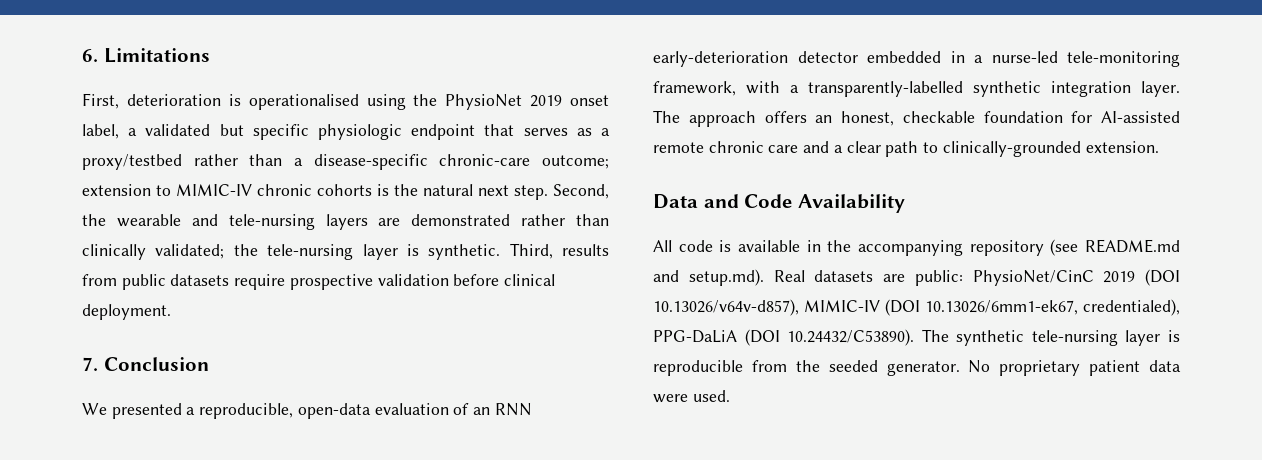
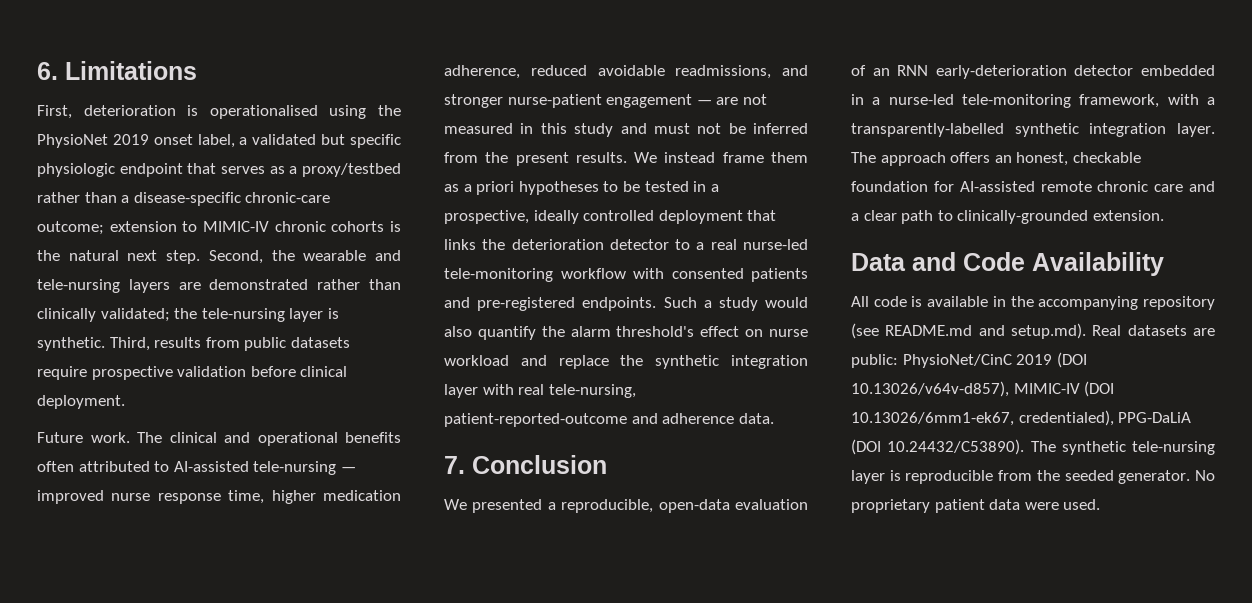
+ Future work. The clinical and operational benefits often attributed to AI-assisted tele-nursing — improved nurse response time, higher medication adherence, reduced avoidable readmissions, and stronger nurse-patient engagement — are not measured in this study and must not be inferred from the present results. We instead frame them as a priori hypotheses to be tested in a prospective, ideally controlled deployment that links the deterioration detector to a real nurse-led tele-monitoring workflow with consented patients and pre-registered endpoints. Such a study would also quantify the alarm threshold's effect on nurse workload and replace the synthetic integration layer with real tele-nursing, patient-reported-outcome and adherence data.

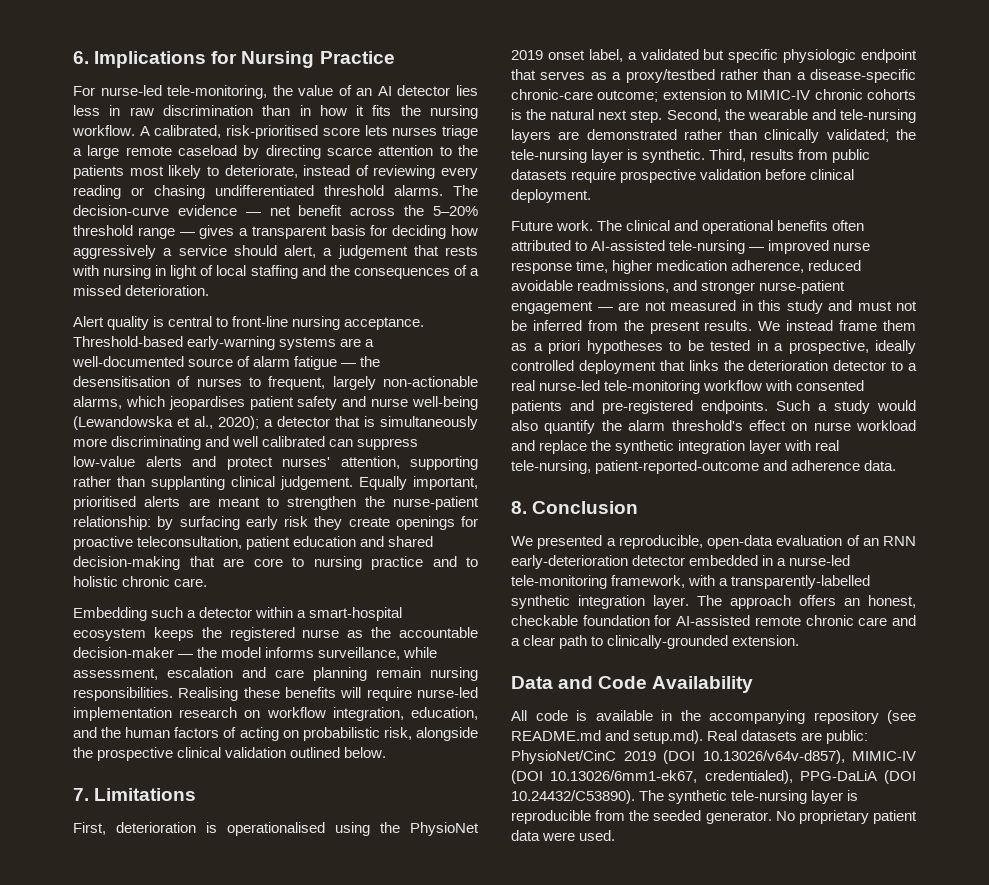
- 6. Limitations
+ 6. Implications for Nursing Practice
+ For nurse-led tele-monitoring, the value of an AI detector lies less in raw discrimination than in how it fits the nursing workflow. A calibrated, risk-prioritised score lets nurses triage a large remote caseload by directing scarce attention to the patients most likely to deteriorate, instead of reviewing every reading or chasing undifferentiated threshold alarms. The decision-curve evidence — net benefit across the 5–20% threshold range — gives a transparent basis for deciding how aggressively a service should alert, a judgement that rests with nursing in light of local staffing and the consequences of a missed deterioration.
+ Alert quality is central to front-line nursing acceptance. Threshold-based early-warning systems are a well-documented source of alarm fatigue — the desensitisation of nurses to frequent, largely non-actionable alarms, which jeopardises patient safety and nurse well-being (Lewandowska et al., 2020); a detector that is simultaneously more discriminating and well calibrated can suppress low-value alerts and protect nurses' attention, supporting rather than supplanting clinical judgement. Equally important, prioritised alerts are meant to strengthen the nurse-patient relationship: by surfacing early risk they create openings for proactive teleconsultation, patient education and shared decision-making that are core to nursing practice and to holistic chronic care.
+ Embedding such a detector within a smart-hospital ecosystem keeps the registered nurse as the accountable decision-maker — the model informs surveillance, while assessment, escalation and care planning remain nursing responsibilities. Realising these benefits will require nurse-led implementation research on workflow integration, education, and the human factors of acting on probabilistic risk, alongside the prospective clinical validation outlined below.
+ 7. Limitations
- 7. Conclusion
+ 8. Conclusion

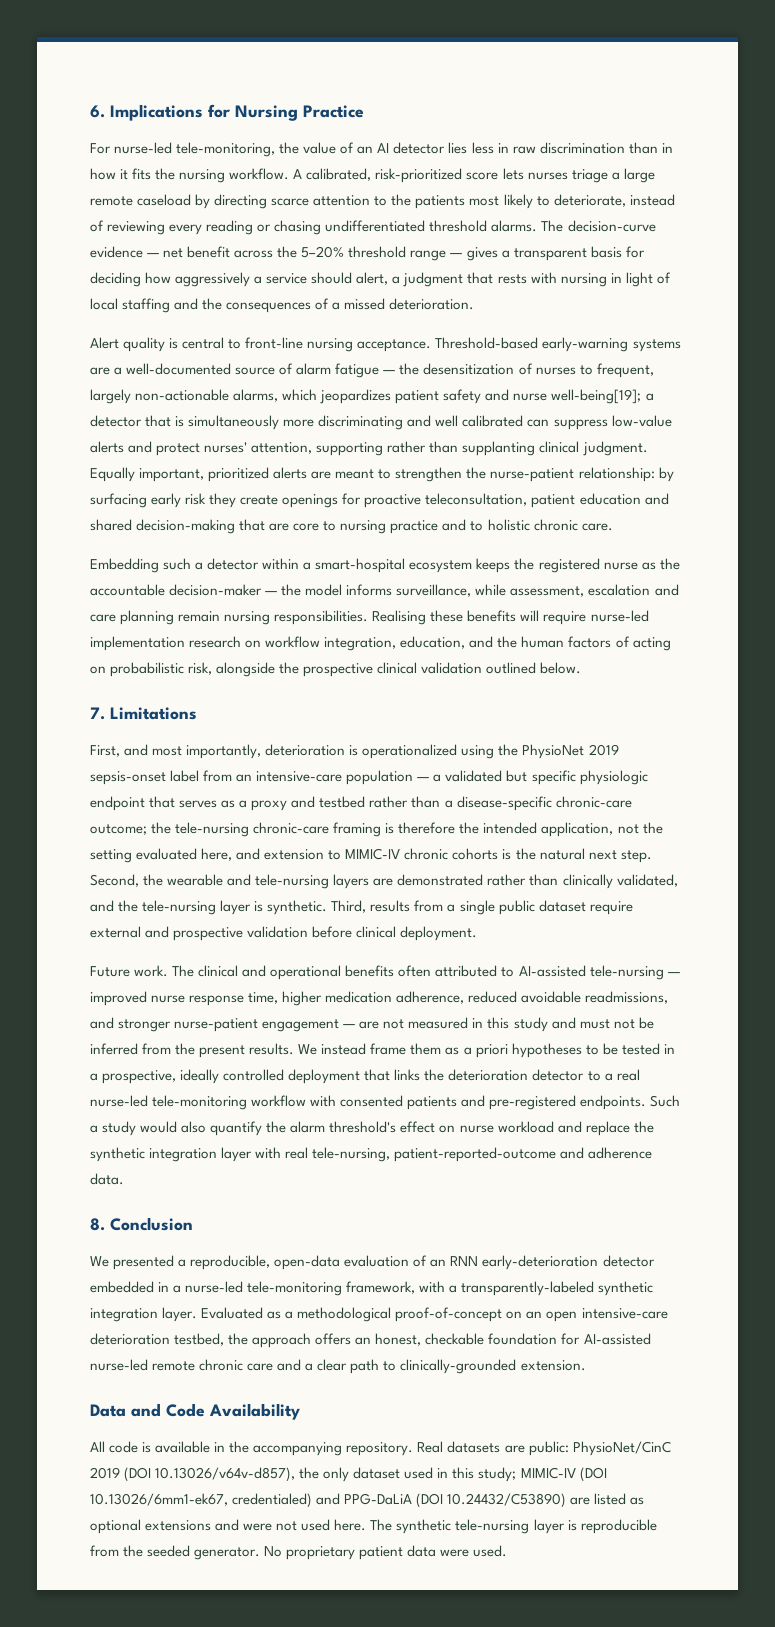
- A calibrated, risk-prioritised score lets nurses triage a large remote caseload by directing scarce attention to the patients most likely to deteriorate, instead of reviewing every reading or chasing undifferentiated threshold alarms.
+ A calibrated, risk-prioritized score lets nurses triage a large remote caseload by directing scarce attention to the patients most likely to deteriorate, instead of reviewing every reading or chasing undifferentiated threshold alarms.
- The decision-curve evidence — net benefit across the 5–20% threshold range — gives a transparent basis for deciding how aggressively a service should alert, a judgement that rests with nursing in light of local staffing and the consequences of a missed deterioration.
+ The decision-curve evidence — net benefit across the 5–20% threshold range — gives a transparent basis for deciding how aggressively a service should alert, a judgment that rests with nursing in light of local staffing and the consequences of a missed deterioration.
- Threshold-based early-warning systems are a well-documented source of alarm fatigue — the desensitisation of nurses to frequent, largely non-actionable alarms, which jeopardises patient safety and nurse well-being (Lewandowska et al., 2020); a detector that is simultaneously more discriminating and well calibrated can suppress low-value alerts and protect nurses' attention, supporting rather than supplanting clinical judgement.
+ Threshold-based early-warning systems are a well-documented source of alarm fatigue — the desensitization of nurses to frequent, largely non-actionable alarms, which jeopardizes patient safety and nurse well-being[19]; a detector that is simultaneously more discriminating and well calibrated can suppress low-value alerts and protect nurses' attention, supporting rather than supplanting clinical judgment.
- Equally important, prioritised alerts are meant to strengthen the nurse-patient relationship: by surfacing early risk they create openings for proactive teleconsultation, patient education and shared decision-making that are core to nursing practice and to holistic chronic care.
+ Equally important, prioritized alerts are meant to strengthen the nurse-patient relationship: by surfacing early risk they create openings for proactive teleconsultation, patient education and shared decision-making that are core to nursing practice and to holistic chronic care.
- First, deterioration is operationalised using the PhysioNet 2019 onset label, a validated but specific physiologic endpoint that serves as a proxy/testbed rather than a disease-specific chronic-care outcome; extension to MIMIC-IV chronic cohorts is the natural next step.
+ First, and most importantly, deterioration is operationalized using the PhysioNet 2019 sepsis-onset label from an intensive-care population — a validated but specific physiologic endpoint that serves as a proxy and testbed rather than a disease-specific chronic-care outcome; the tele-nursing chronic-care framing is therefore the intended application, not the setting evaluated here, and extension to MIMIC-IV chronic cohorts is the natural next step.
- Second, the wearable and tele-nursing layers are demonstrated rather than clinically validated; the tele-nursing layer is synthetic.
+ Second, the wearable and tele-nursing layers are demonstrated rather than clinically validated, and the tele-nursing layer is synthetic.
- Third, results from public datasets require prospective validation before clinical deployment.
+ Third, results from a single public dataset require external and prospective validation before clinical deployment.
- We presented a reproducible, open-data evaluation of an RNN early-deterioration detector embedded in a nurse-led tele-monitoring framework, with a transparently-labelled synthetic integration layer.
+ We presented a reproducible, open-data evaluation of an RNN early-deterioration detector embedded in a nurse-led tele-monitoring framework, with a transparently-labeled synthetic integration layer.
- The approach offers an honest, checkable foundation for AI-assisted remote chronic care and a clear path to clinically-grounded extension.
+ Evaluated as a methodological proof-of-concept on an open intensive-care deterioration testbed, the approach offers an honest, checkable foundation for AI-assisted nurse-led remote chronic care and a clear path to clinically-grounded extension.
- All code is available in the accompanying repository (see README.md and setup.md). Real datasets are public: PhysioNet/CinC 2019 (DOI 10.13026/v64v-d857), MIMIC-IV (DOI 10.13026/6mm1-ek67, credentialed), PPG-DaLiA (DOI 10.24432/C53890). The synthetic tele-nursing layer is reproducible from the seeded generator.
+ All code is available in the accompanying repository. Real datasets are public: PhysioNet/CinC 2019 (DOI 10.13026/v64v-d857), the only dataset used in this study; MIMIC-IV (DOI 10.13026/6mm1-ek67, credentialed) and PPG-DaLiA (DOI 10.24432/C53890) are listed as optional extensions and were not used here. The synthetic tele-nursing layer is reproducible from the seeded generator.

